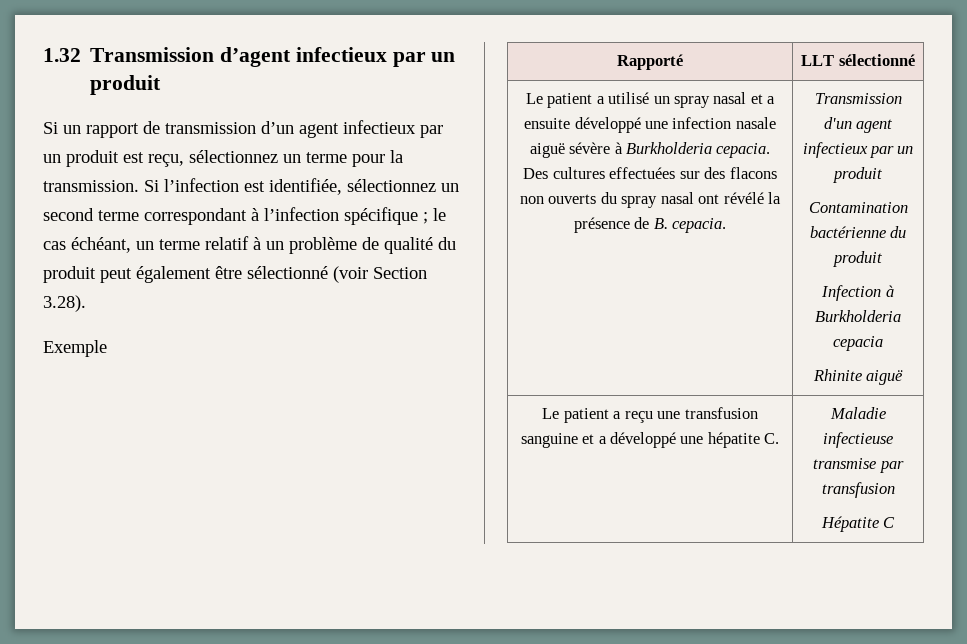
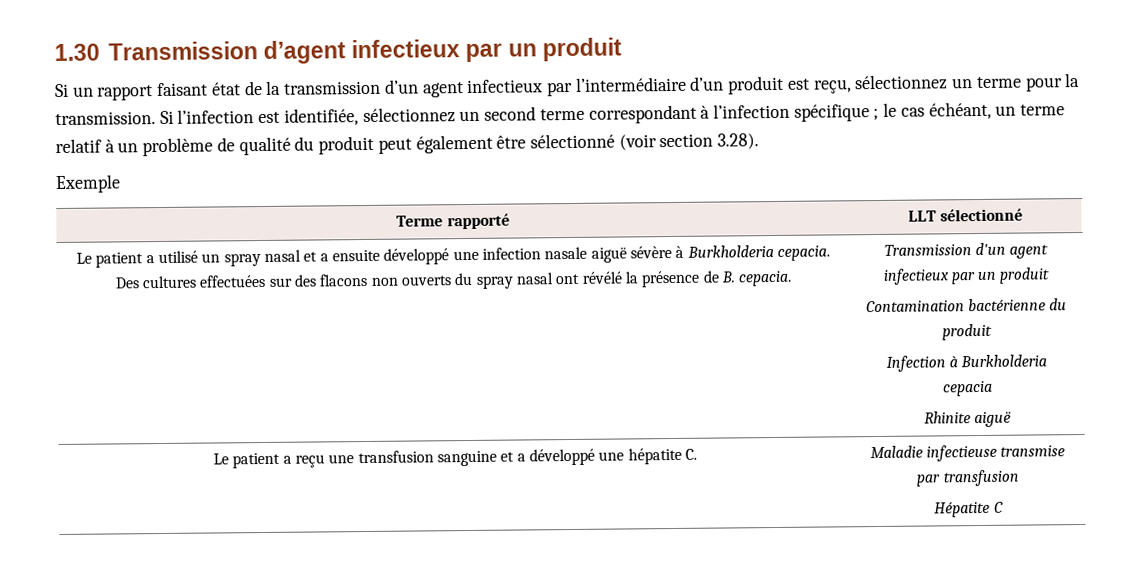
- 1.32 Transmission d’agent infectieux par un produit
+ 1.30 Transmission d’agent infectieux par un produit
- Si un rapport de transmission d’un agent infectieux par un produit est reçu, sélectionnez un terme pour la transmission.
+ Si un rapport faisant état de la transmission d’un agent infectieux par l’intermédiaire d’un produit est reçu, sélectionnez un terme pour la transmission.
- Si l’infection est identifiée, sélectionnez un second terme correspondant à l’infection spécifique ; le cas échéant, un terme relatif à un problème de qualité du produit peut également être sélectionné (voir Section 3.28).
+ Si l’infection est identifiée, sélectionnez un second terme correspondant à l’infection spécifique ; le cas échéant, un terme relatif à un problème de qualité du produit peut également être sélectionné (voir section 3.28).
- Rapporté | LLT sélectionné
+ Terme rapporté | LLT sélectionné

